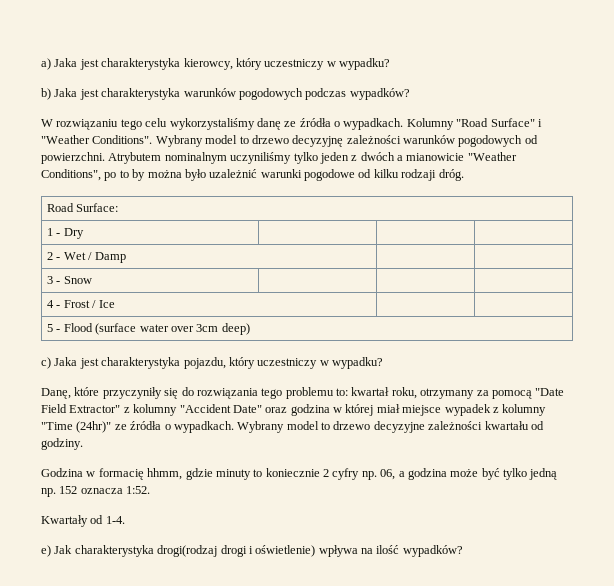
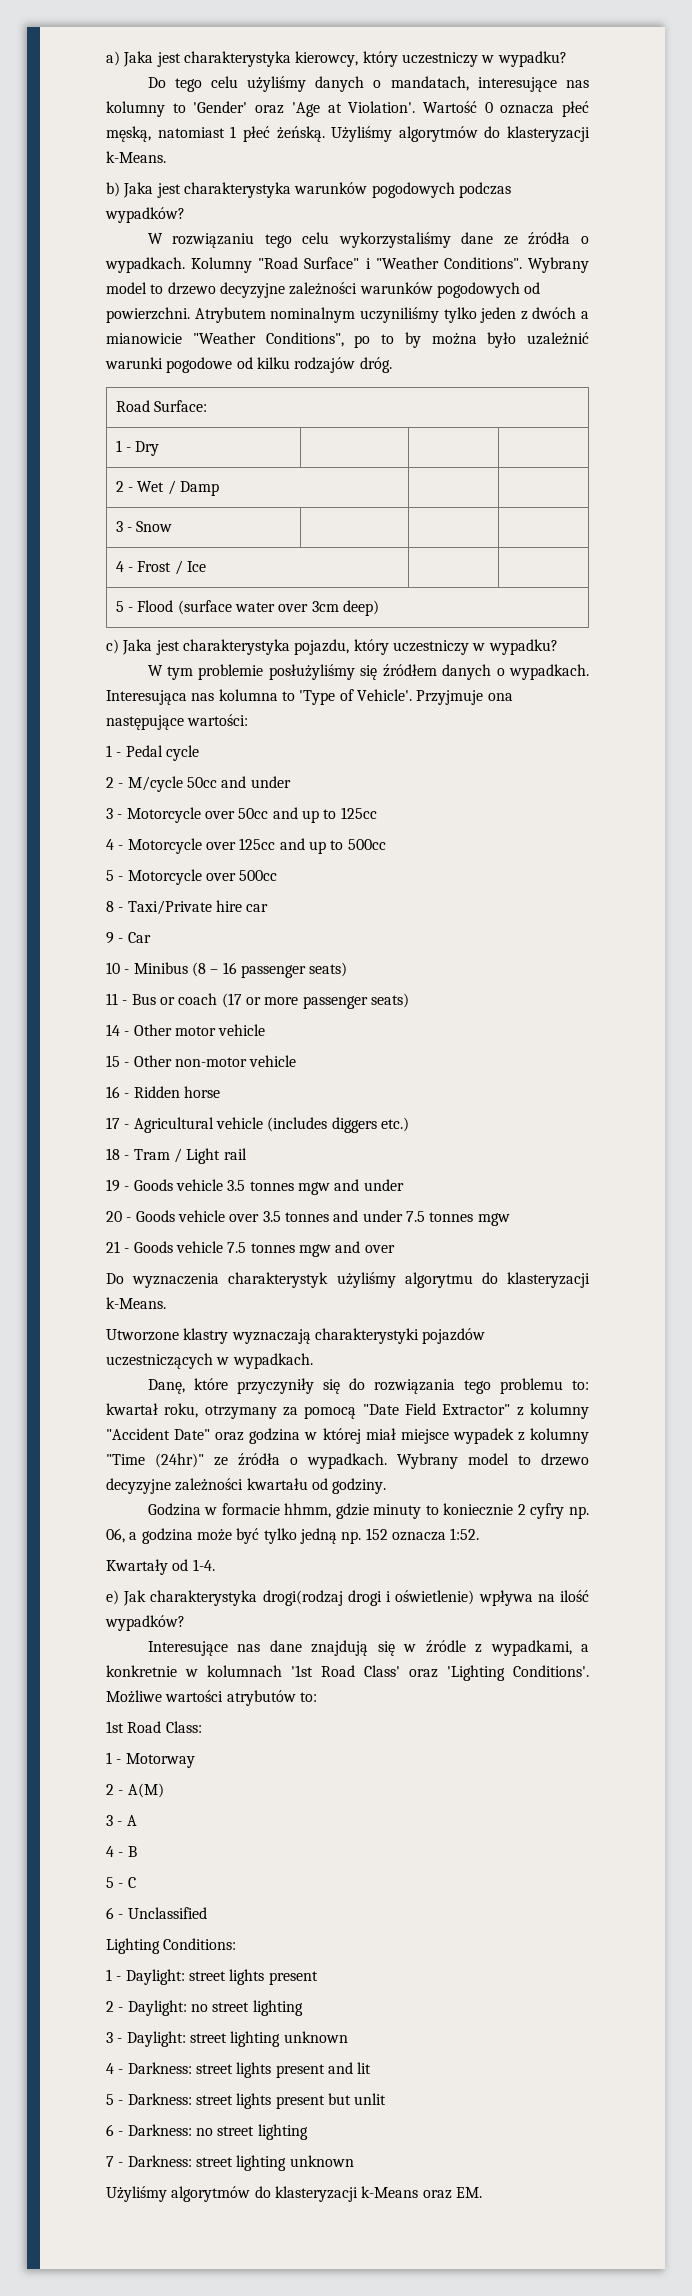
+ Do tego celu użyliśmy danych o mandatach, interesujące nas kolumny to 'Gender' oraz 'Age at Violation'. Wartość 0 oznacza płeć męską, natomiast 1 płeć żeńską. Użyliśmy algorytmów do klasteryzacji k-Means.
- W rozwiązaniu tego celu wykorzystaliśmy danę ze źródła o wypadkach.
+ W rozwiązaniu tego celu wykorzystaliśmy dane ze źródła o wypadkach.
- Wybrany model to drzewo decyzyjnę zależności warunków pogodowych od powierzchni.
+ Wybrany model to drzewo decyzyjne zależności warunków pogodowych od powierzchni.
- Atrybutem nominalnym uczyniliśmy tylko jeden z dwóch a mianowicie "Weather Conditions", po to by można było uzależnić warunki pogodowe od kilku rodzaji dróg.
+ Atrybutem nominalnym uczyniliśmy tylko jeden z dwóch a mianowicie "Weather Conditions", po to by można było uzależnić warunki pogodowe od kilku rodzajów dróg.
+ W tym problemie posłużyliśmy się źródłem danych o wypadkach. Interesująca nas kolumna to 'Type of Vehicle'. Przyjmuje ona następujące wartości:
+ 1 - Pedal cycle
+ 2 - M/cycle 50cc and under
+ 3 - Motorcycle over 50cc and up to 125cc
+ 4 - Motorcycle over 125cc and up to 500cc
+ 5 - Motorcycle over 500cc
+ 8 - Taxi/Private hire car
+ 9 - Car
+ 10 - Minibus (8 – 16 passenger seats)
+ 11 - Bus or coach (17 or more passenger seats)
+ 14 - Other motor vehicle
+ 15 - Other non-motor vehicle
+ 16 - Ridden horse
+ 17 - Agricultural vehicle (includes diggers etc.)
+ 18 - Tram / Light rail
+ 19 - Goods vehicle 3.5 tonnes mgw and under
+ 20 - Goods vehicle over 3.5 tonnes and under 7.5 tonnes mgw
+ 21 - Goods vehicle 7.5 tonnes mgw and over
+ Do wyznaczenia charakterystyk użyliśmy algorytmu do klasteryzacji k-Means.
+ Utworzone klastry wyznaczają charakterystyki pojazdów uczestniczących w wypadkach.
- Godzina w formacię hhmm, gdzie minuty to koniecznie 2 cyfry np. 06, a godzina może być tylko jedną np. 152 oznacza 1:52.
+ Godzina w formacie hhmm, gdzie minuty to koniecznie 2 cyfry np. 06, a godzina może być tylko jedną np. 152 oznacza 1:52.
+ Interesujące nas dane znajdują się w źródle z wypadkami, a konkretnie w kolumnach '1st Road Class' oraz 'Lighting Conditions'. Możliwe wartości atrybutów to:
+ 1st Road Class:
+ 1 - Motorway
+ 2 - A(M)
+ 3 - A
+ 4 - B
+ 5 - C
+ 6 - Unclassified
+ Lighting Conditions:
+ 1 - Daylight: street lights present
+ 2 - Daylight: no street lighting
+ 3 - Daylight: street lighting unknown
+ 4 - Darkness: street lights present and lit
+ 5 - Darkness: street lights present but unlit
+ 6 - Darkness: no street lighting
+ 7 - Darkness: street lighting unknown
+ Użyliśmy algorytmów do klasteryzacji k-Means oraz EM.

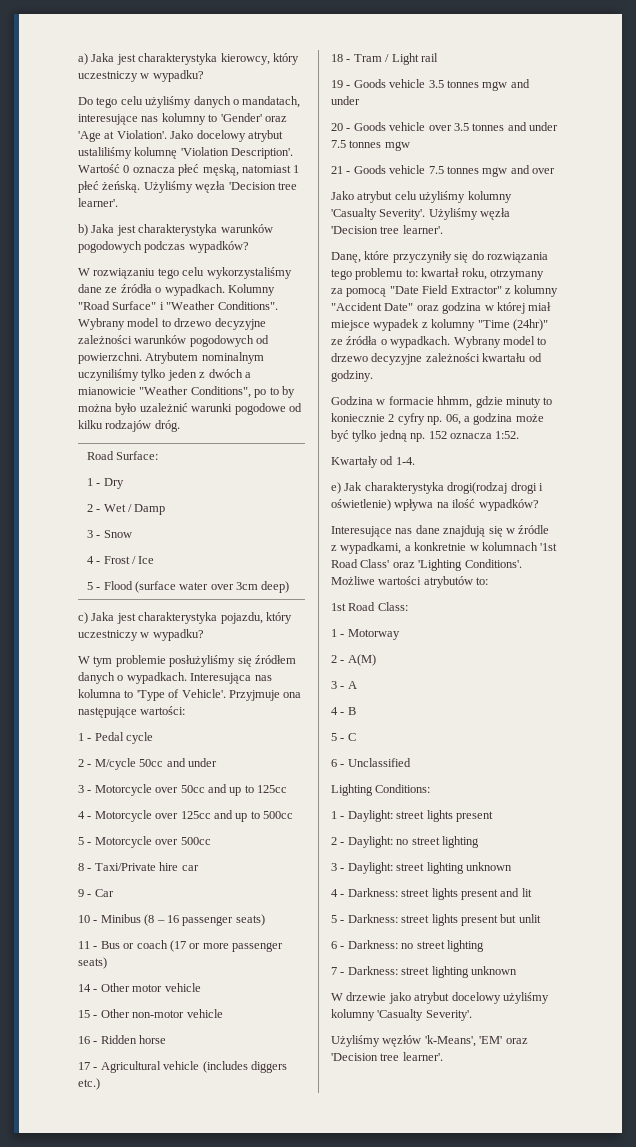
+ Jako docelowy atrybut ustaliliśmy kolumnę 'Violation Description'.
- Wartość 0 oznacza płeć męską, natomiast 1 płeć żeńską. Użyliśmy algorytmów do klasteryzacji k-Means.
+ Wartość 0 oznacza płeć męską, natomiast 1 płeć żeńską. Użyliśmy węzła 'Decision tree learner'.
- Do wyznaczenia charakterystyk użyliśmy algorytmu do klasteryzacji k-Means.
- Utworzone klastry wyznaczają charakterystyki pojazdów uczestniczących w wypadkach.
+ Jako atrybut celu użyliśmy kolumny 'Casualty Severity'. Użyliśmy węzła 'Decision tree learner'.
- Użyliśmy algorytmów do klasteryzacji k-Means oraz EM.
+ W drzewie jako atrybut docelowy użyliśmy kolumny 'Casualty Severity'.
+ Użyliśmy węzłów 'k-Means', 'EM' oraz 'Decision tree learner'.

